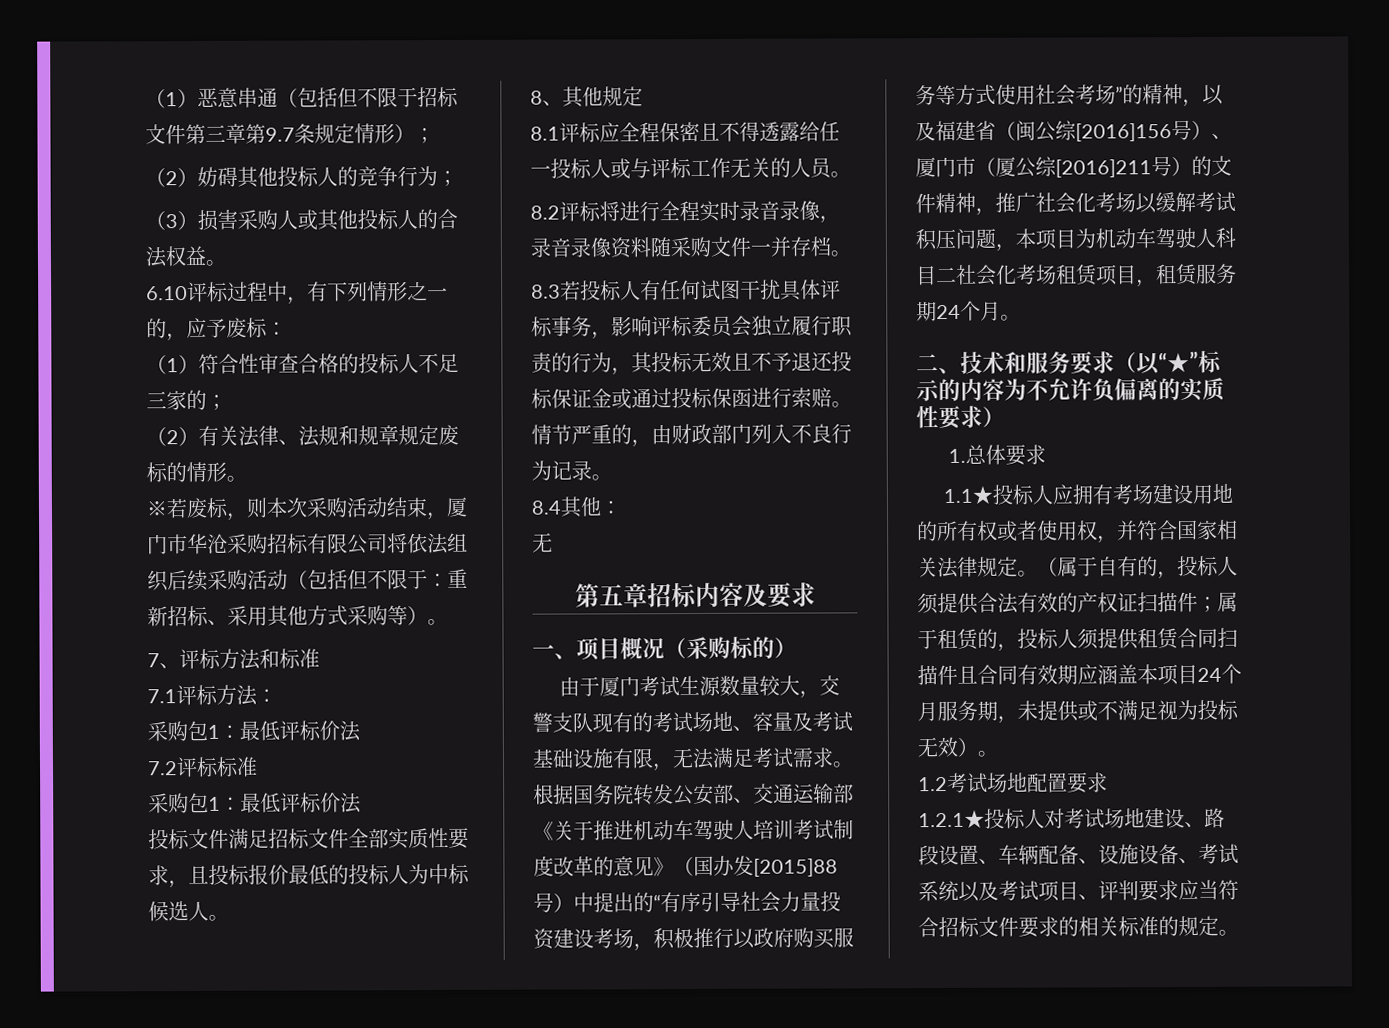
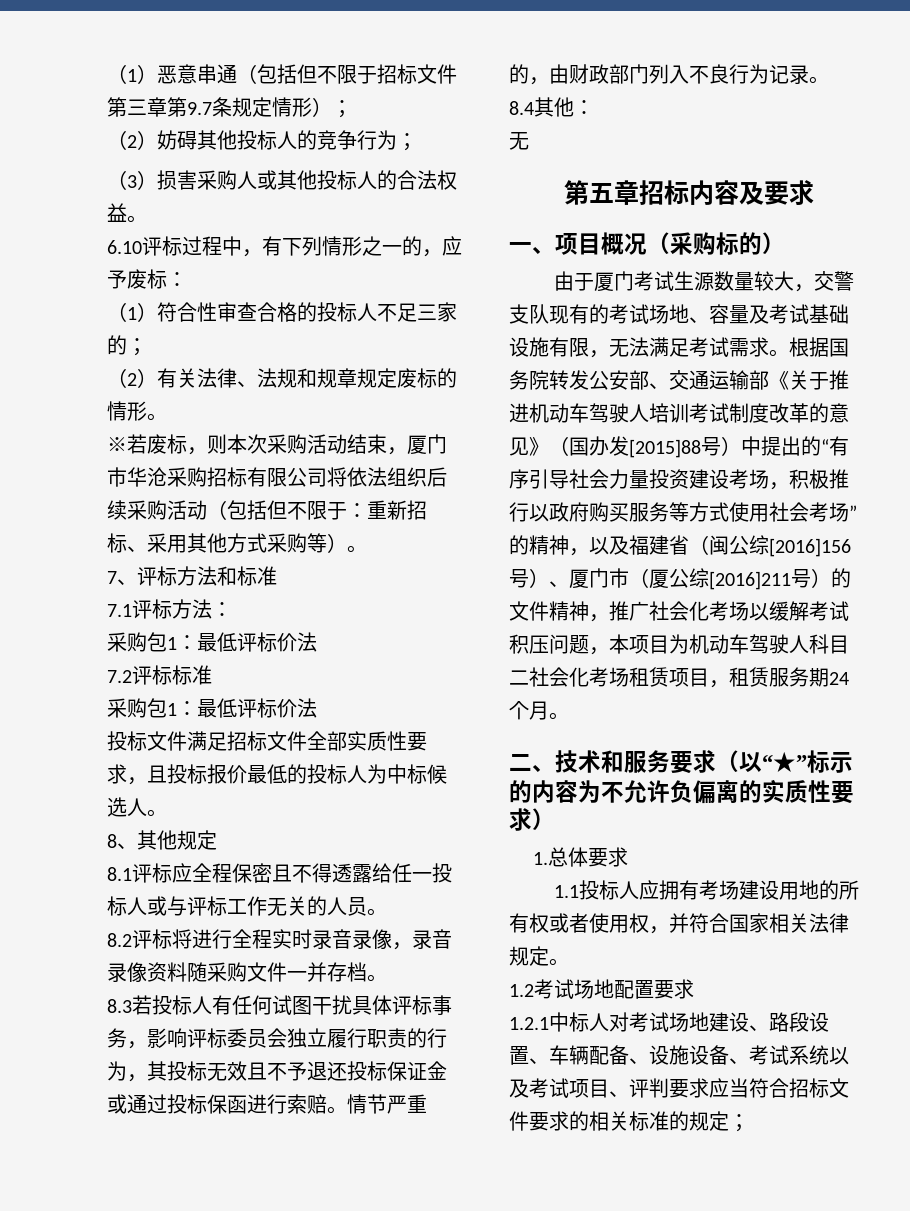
- 1.1★投标人应拥有考场建设用地的所有权或者使用权，并符合国家相关法律规定。（属于自有的，投标人须提供合法有效的产权证扫描件；属于租赁的，投标人须提供租赁合同扫描件且合同有效期应涵盖本项目24个月服务期，未提供或不满足视为投标无效）。
+ 1.1投标人应拥有考场建设用地的所有权或者使用权，并符合国家相关法律规定。
- 1.2.1★投标人对考试场地建设、路段设置、车辆配备、设施设备、考试系统以及考试项目、评判要求应当符合招标文件要求的相关标准的规定。
+ 1.2.1中标人对考试场地建设、路段设置、车辆配备、设施设备、考试系统以及考试项目、评判要求应当符合招标文件要求的相关标准的规定；

